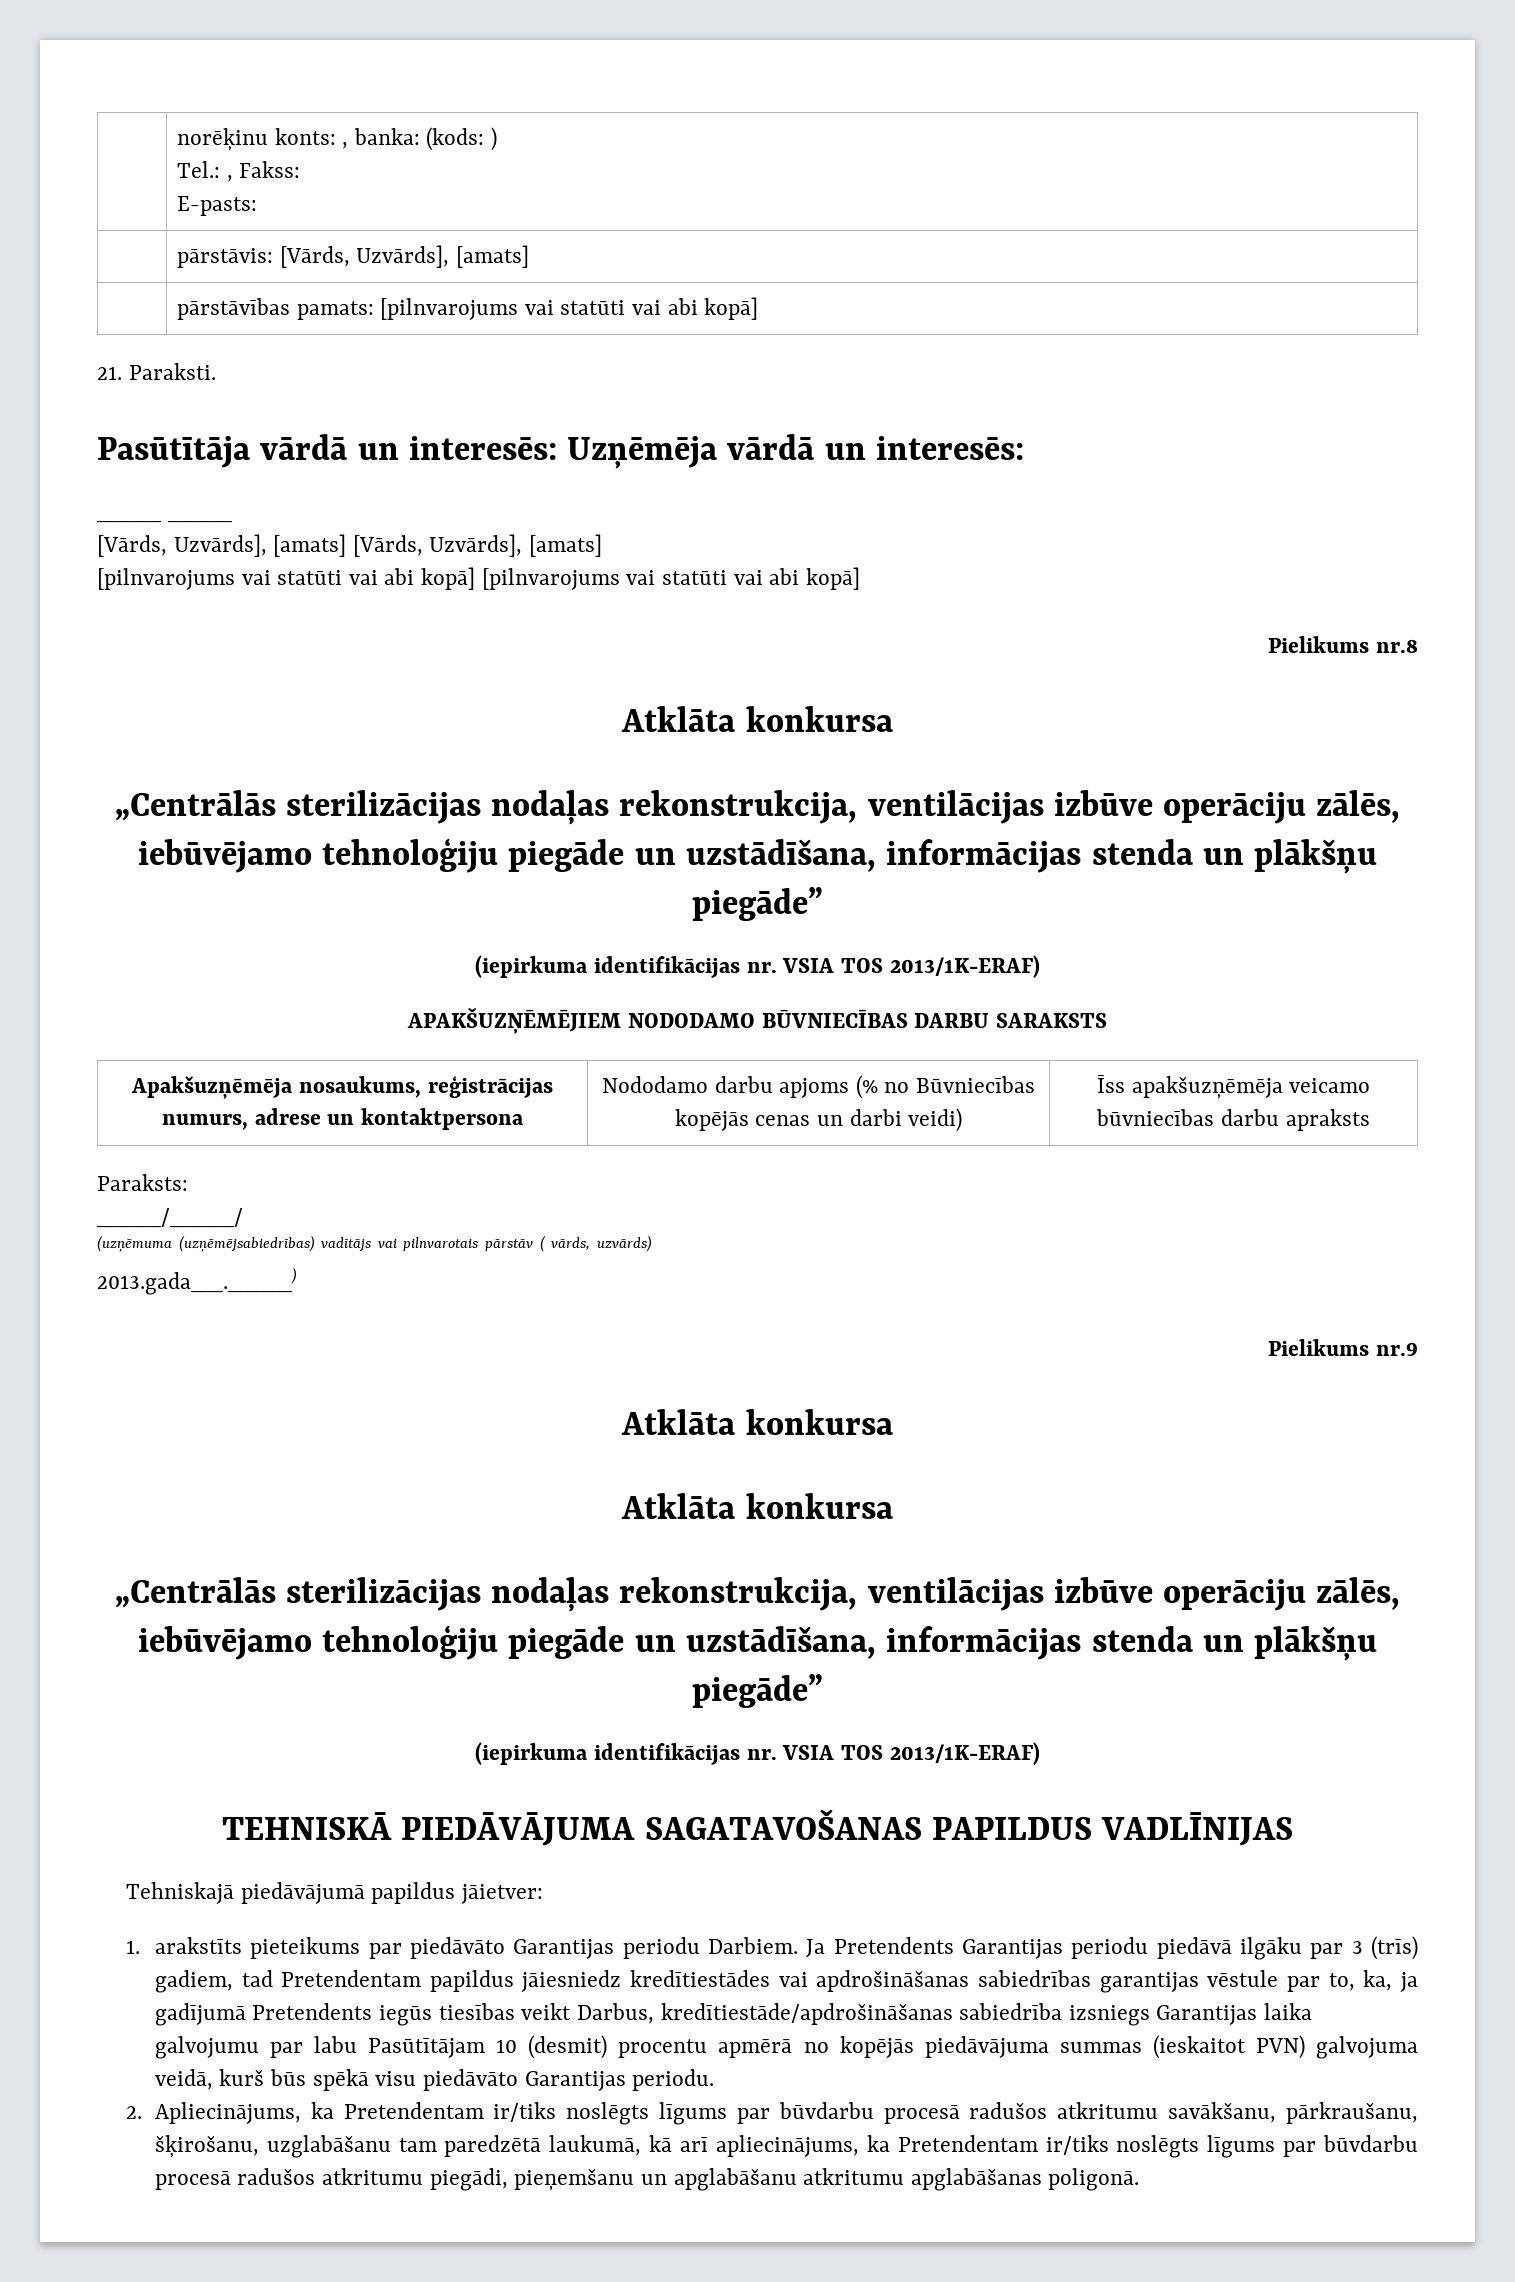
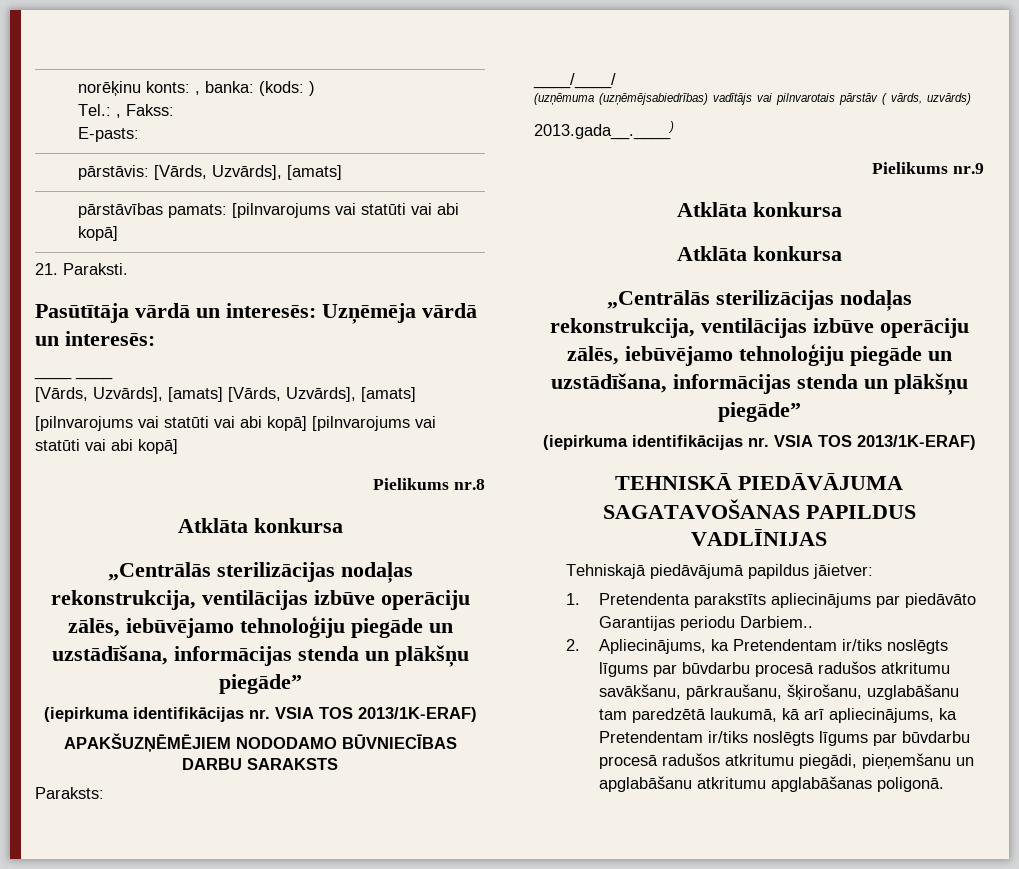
- Apakšuzņēmēja nosaukums, reģistrācijas numurs, adrese un kontaktpersona | Nododamo darbu apjoms (% no Būvniecības kopējās cenas un darbi veidi) | Īss apakšuzņēmēja veicamo būvniecības darbu apraksts
- 1. arakstīts pieteikums par piedāvāto Garantijas periodu Darbiem. Ja Pretendents Garantijas periodu piedāvā ilgāku par 3 (trīs) gadiem, tad Pretendentam papildus jāiesniedz kredītiestādes vai apdrošināšanas sabiedrības garantijas vēstule par to, ka, ja gadījumā Pretendents iegūs tiesības veikt Darbus, kredītiestāde/apdrošināšanas sabiedrība izsniegs Garantijas laika galvojumu par labu Pasūtītājam 10 (desmit) procentu apmērā no kopējās piedāvājuma summas (ieskaitot PVN) galvojuma veidā, kurš būs spēkā visu piedāvāto Garantijas periodu.
+ 1. Pretendenta parakstīts apliecinājums par piedāvāto Garantijas periodu Darbiem..

